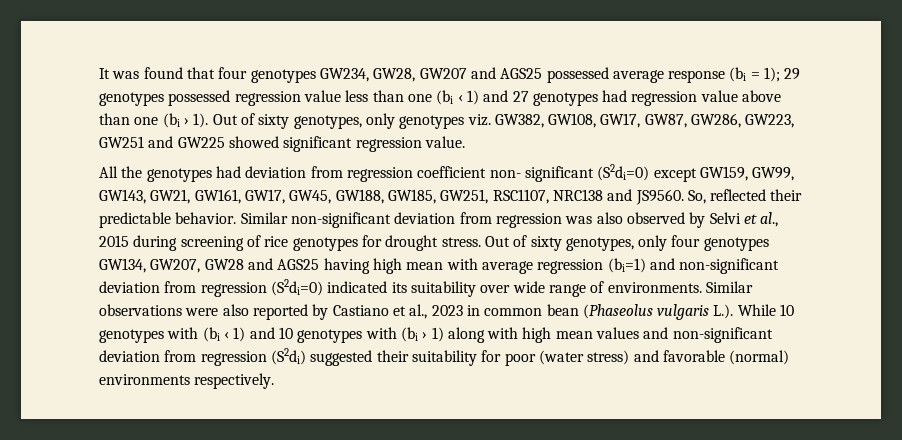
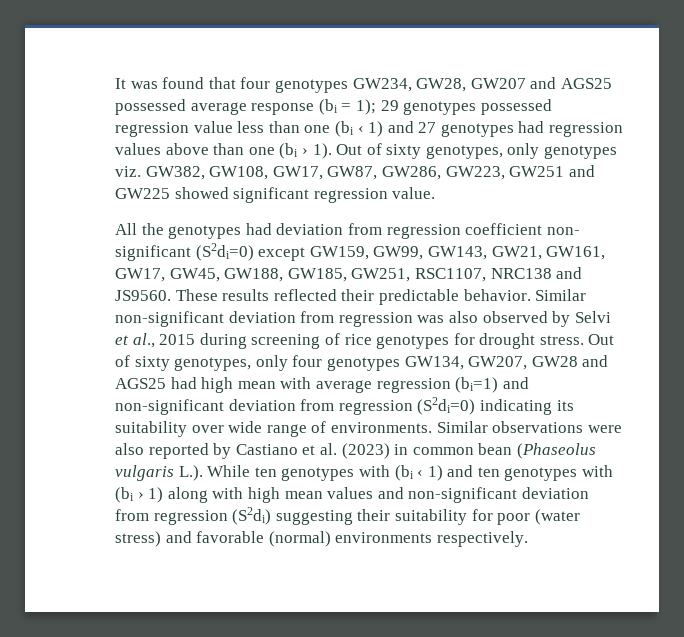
- It was found that four genotypes GW234, GW28, GW207 and AGS25 possessed average response (bi = 1); 29 genotypes possessed regression value less than one (bi ‹ 1) and 27 genotypes had regression value above than one (bi › 1).
+ It was found that four genotypes GW234, GW28, GW207 and AGS25 possessed average response (bi = 1); 29 genotypes possessed regression value less than one (bi ‹ 1) and 27 genotypes had regression values above than one (bi › 1).
- So, reflected their predictable behavior.
+ These results reflected their predictable behavior.
- Out of sixty genotypes, only four genotypes GW134, GW207, GW28 and AGS25 having high mean with average regression (bi=1) and non-significant deviation from regression (S2di=0) indicated its suitability over wide range of environments.
+ Out of sixty genotypes, only four genotypes GW134, GW207, GW28 and AGS25 had high mean with average regression (bi=1) and non-significant deviation from regression (S2di=0) indicating its suitability over wide range of environments.
- Similar observations were also reported by Castiano et al., 2023 in common bean (Phaseolus vulgaris L.). While 10 genotypes with (bi ‹ 1) and 10 genotypes with (bi › 1) along with high mean values and non-significant deviation from regression (S2di) suggested their suitability for poor (water stress) and favorable (normal) environments respectively.
+ Similar observations were also reported by Castiano et al. (2023) in common bean (Phaseolus vulgaris L.). While ten genotypes with (bi ‹ 1) and ten genotypes with (bi › 1) along with high mean values and non-significant deviation from regression (S2di) suggesting their suitability for poor (water stress) and favorable (normal) environments respectively.

